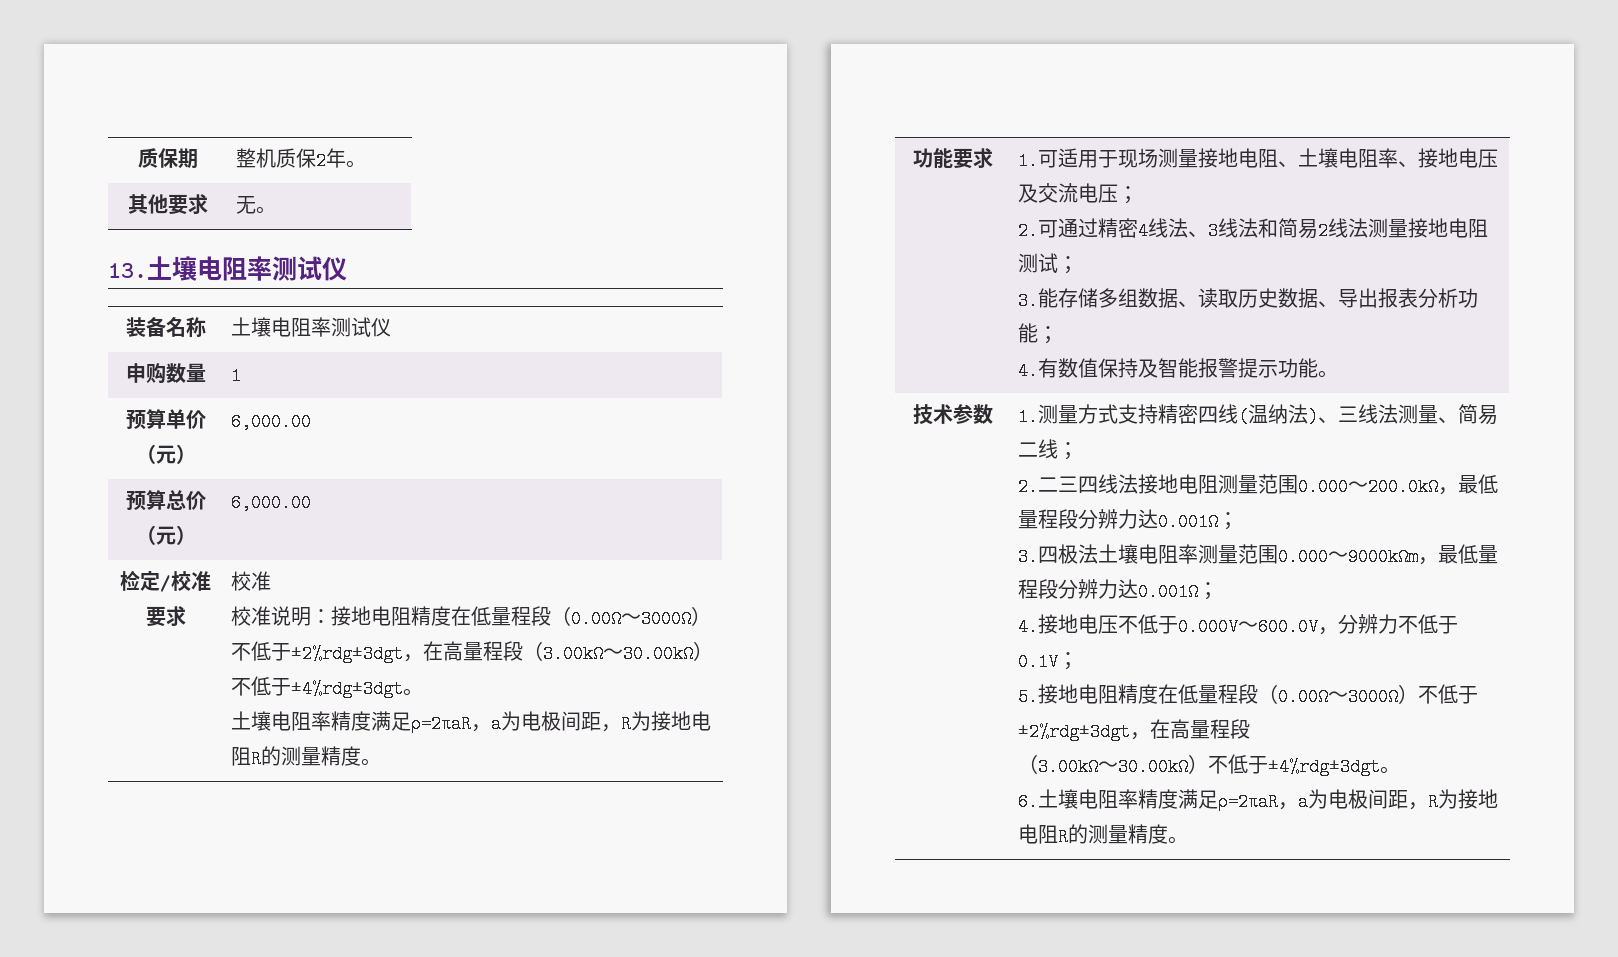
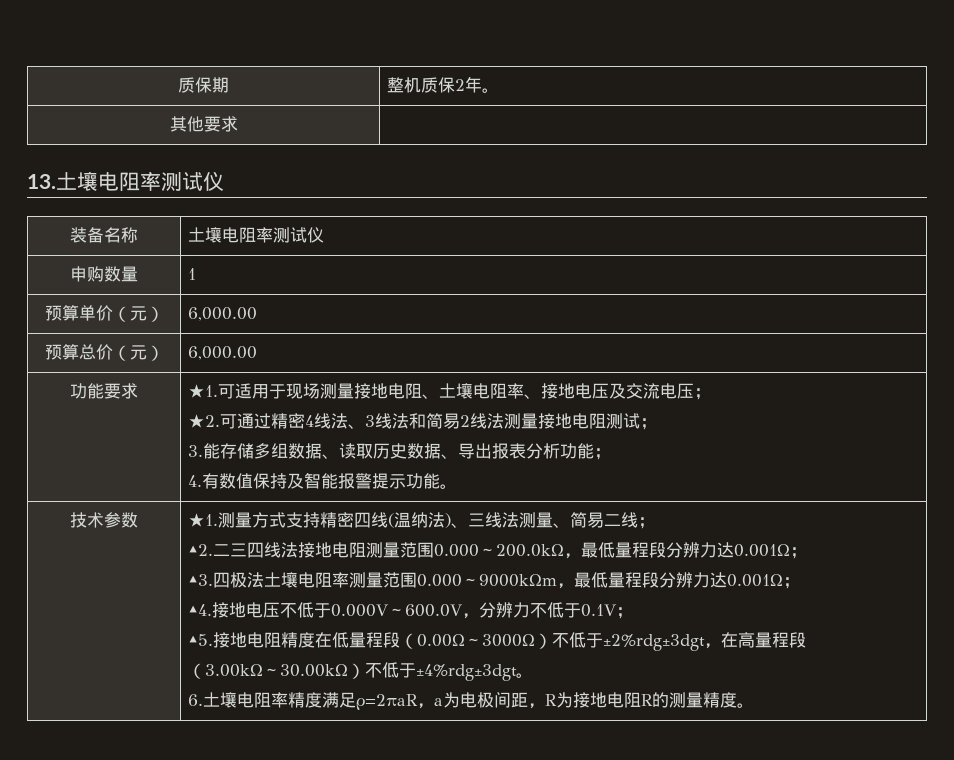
- 其他要求 | 无。
+ 其他要求 |
- 检定/校准要求 | 校准
- 校准说明：接地电阻精度在低量程段（0.00Ω～3000Ω）不低于±2%rdg±3dgt，在高量程段（3.00kΩ～30.00kΩ）不低于±4%rdg±3dgt。
- 土壤电阻率精度满足ρ=2πaR，a为电极间距，R为接地电阻R的测量精度。
- 1.可适用于现场测量接地电阻、土壤电阻率、接地电压及交流电压；
+ ★1.可适用于现场测量接地电阻、土壤电阻率、接地电压及交流电压；
- 2.可通过精密4线法、3线法和简易2线法测量接地电阻测试；
+ ★2.可通过精密4线法、3线法和简易2线法测量接地电阻测试；
- 1.测量方式支持精密四线(温纳法)、三线法测量、简易二线；
+ ★1.测量方式支持精密四线(温纳法)、三线法测量、简易二线；
- 2.二三四线法接地电阻测量范围0.000～200.0kΩ，最低量程段分辨力达0.001Ω；
+ ▲2.二三四线法接地电阻测量范围0.000～200.0kΩ，最低量程段分辨力达0.001Ω；
- 3.四极法土壤电阻率测量范围0.000～9000kΩm，最低量程段分辨力达0.001Ω；
+ ▲3.四极法土壤电阻率测量范围0.000～9000kΩm，最低量程段分辨力达0.001Ω；
- 4.接地电压不低于0.000V～600.0V，分辨力不低于0.1V；
+ ▲4.接地电压不低于0.000V～600.0V，分辨力不低于0.1V；
- 5.接地电阻精度在低量程段（0.00Ω～3000Ω）不低于±2%rdg±3dgt，在高量程段
+ ▲5.接地电阻精度在低量程段（0.00Ω～3000Ω）不低于±2%rdg±3dgt，在高量程段

